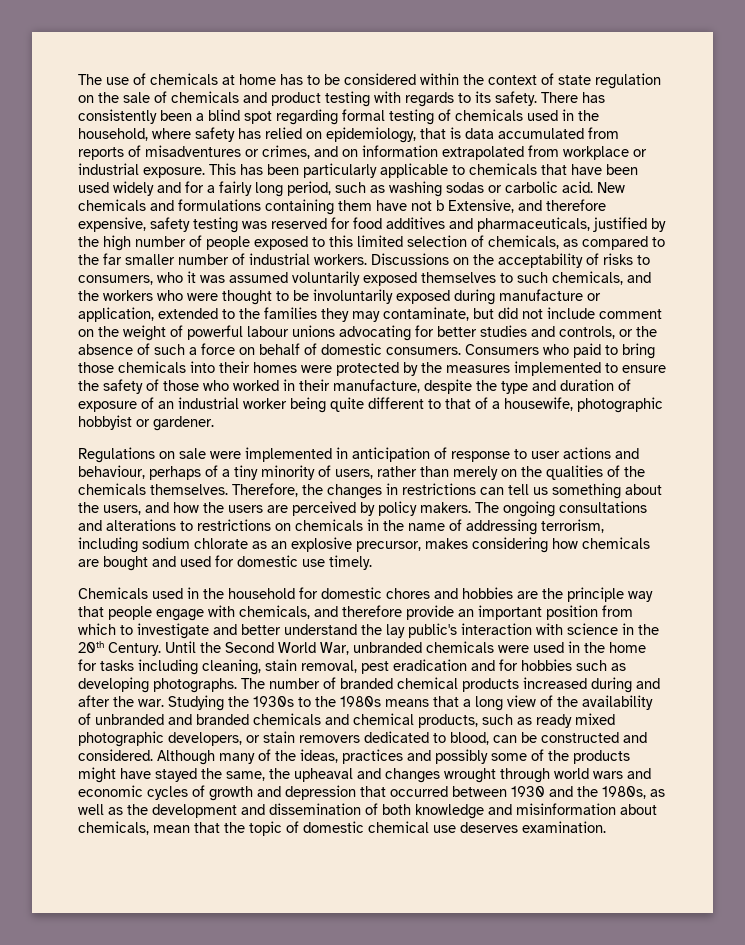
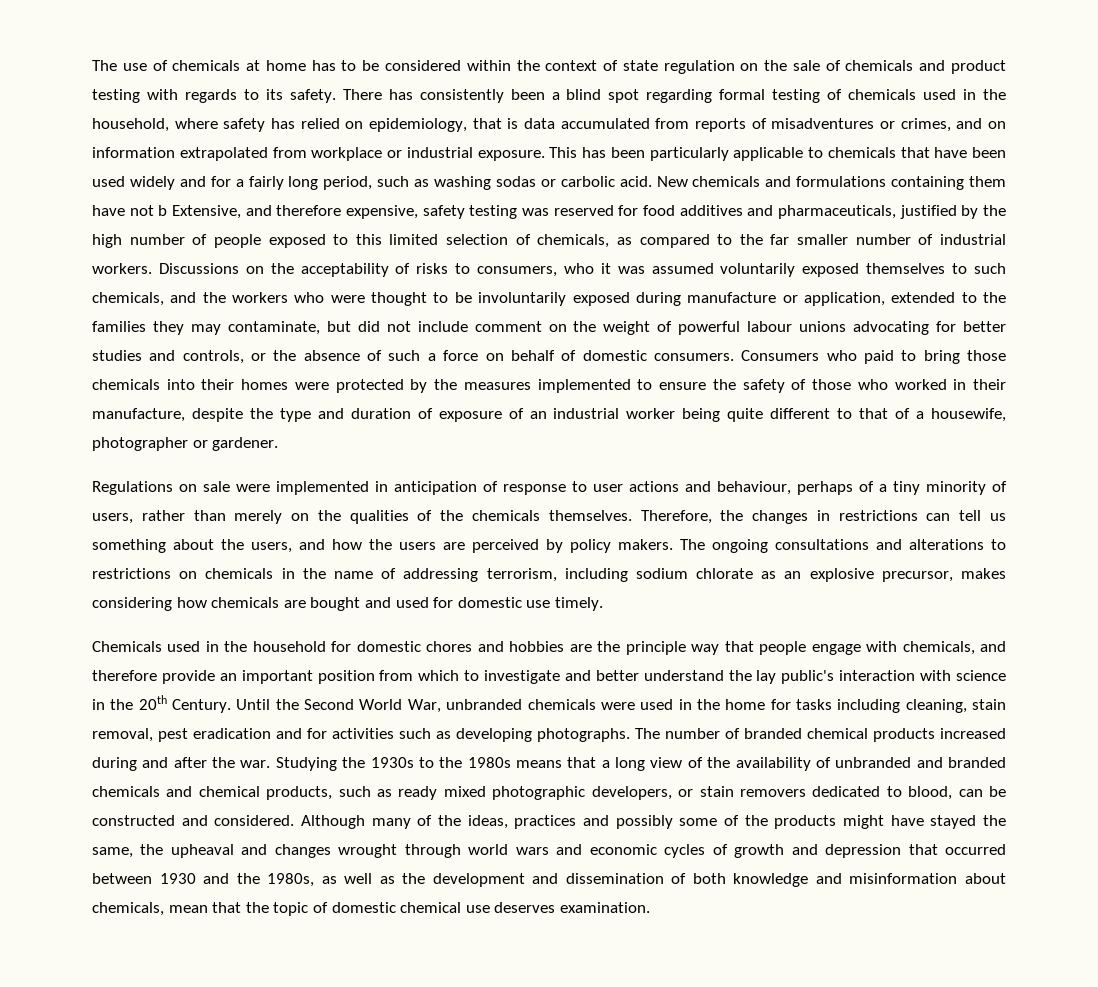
- Consumers who paid to bring those chemicals into their homes were protected by the measures implemented to ensure the safety of those who worked in their manufacture, despite the type and duration of exposure of an industrial worker being quite different to that of a housewife, photographic hobbyist or gardener.
+ Consumers who paid to bring those chemicals into their homes were protected by the measures implemented to ensure the safety of those who worked in their manufacture, despite the type and duration of exposure of an industrial worker being quite different to that of a housewife, photographer or gardener.
- Until the Second World War, unbranded chemicals were used in the home for tasks including cleaning, stain removal, pest eradication and for hobbies such as developing photographs.
+ Until the Second World War, unbranded chemicals were used in the home for tasks including cleaning, stain removal, pest eradication and for activities such as developing photographs.

